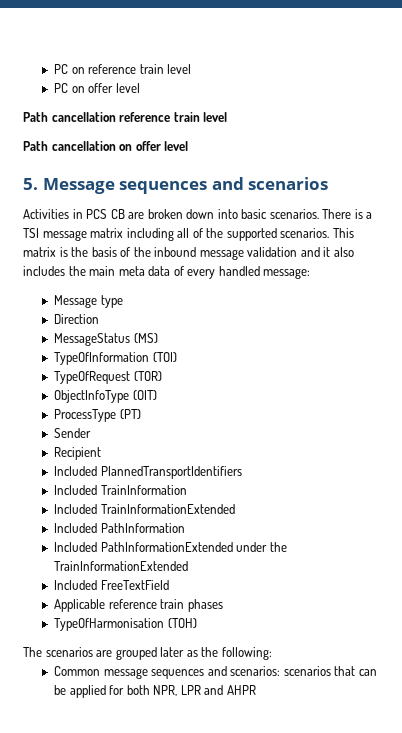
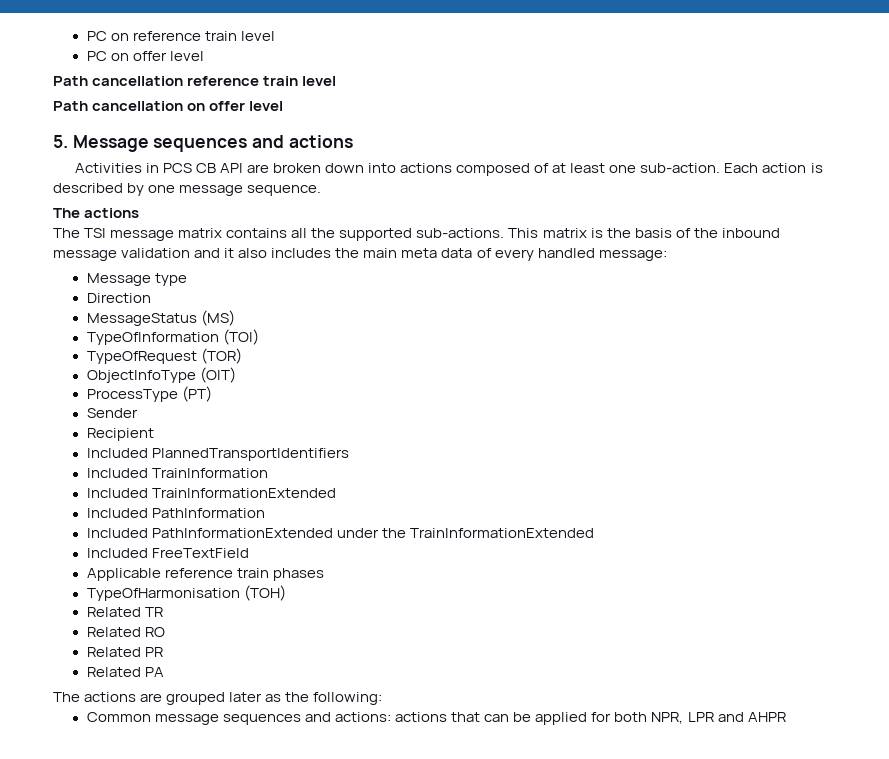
- 5. Message sequences and scenarios
+ 5. Message sequences and actions
- Activities in PCS CB are broken down into basic scenarios. There is a TSI message matrix including all of the supported scenarios.
+ Activities in PCS CB API are broken down into actions composed of at least one sub-action. Each action is described by one message sequence.
+ The actions
+ The TSI message matrix contains all the supported sub-actions.
- The scenarios are grouped later as the following:
+ Related TR
+ Related RO
+ Related PR
+ Related PA
+ The actions are grouped later as the following:
- Common message sequences and scenarios: scenarios that can be applied for both NPR, LPR and AHPR
+ Common message sequences and actions: actions that can be applied for both NPR, LPR and AHPR

